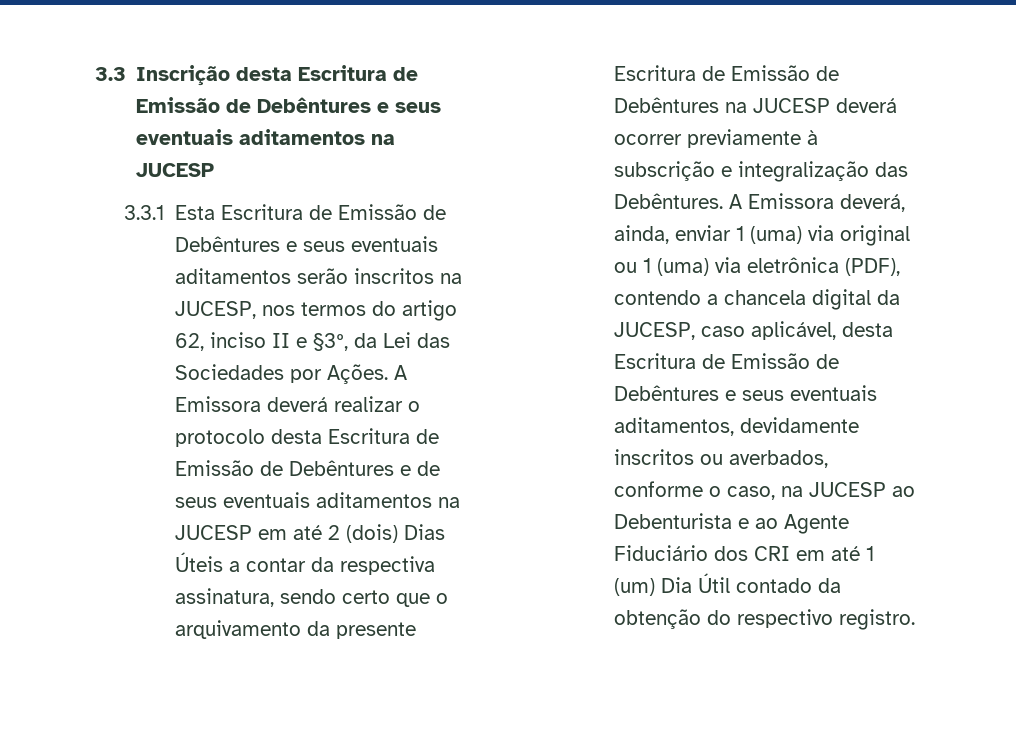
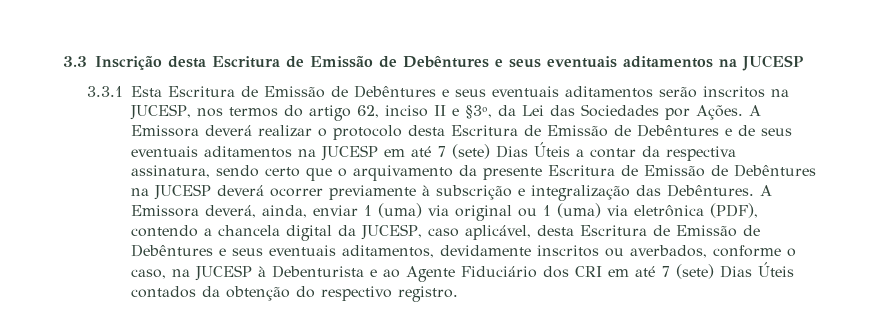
- A Emissora deverá realizar o protocolo desta Escritura de Emissão de Debêntures e de seus eventuais aditamentos na JUCESP em até 2 (dois) Dias Úteis a contar da respectiva assinatura, sendo certo que o arquivamento da presente Escritura de Emissão de Debêntures na JUCESP deverá ocorrer previamente à subscrição e integralização das Debêntures.
+ A Emissora deverá realizar o protocolo desta Escritura de Emissão de Debêntures e de seus eventuais aditamentos na JUCESP em até 7 (sete) Dias Úteis a contar da respectiva assinatura, sendo certo que o arquivamento da presente Escritura de Emissão de Debêntures na JUCESP deverá ocorrer previamente à subscrição e integralização das Debêntures.
- A Emissora deverá, ainda, enviar 1 (uma) via original ou 1 (uma) via eletrônica (PDF), contendo a chancela digital da JUCESP, caso aplicável, desta Escritura de Emissão de Debêntures e seus eventuais aditamentos, devidamente inscritos ou averbados, conforme o caso, na JUCESP ao Debenturista e ao Agente Fiduciário dos CRI em até 1 (um) Dia Útil contado da obtenção do respectivo registro.
+ A Emissora deverá, ainda, enviar 1 (uma) via original ou 1 (uma) via eletrônica (PDF), contendo a chancela digital da JUCESP, caso aplicável, desta Escritura de Emissão de Debêntures e seus eventuais aditamentos, devidamente inscritos ou averbados, conforme o caso, na JUCESP à Debenturista e ao Agente Fiduciário dos CRI em até 7 (sete) Dias Úteis contados da obtenção do respectivo registro.

